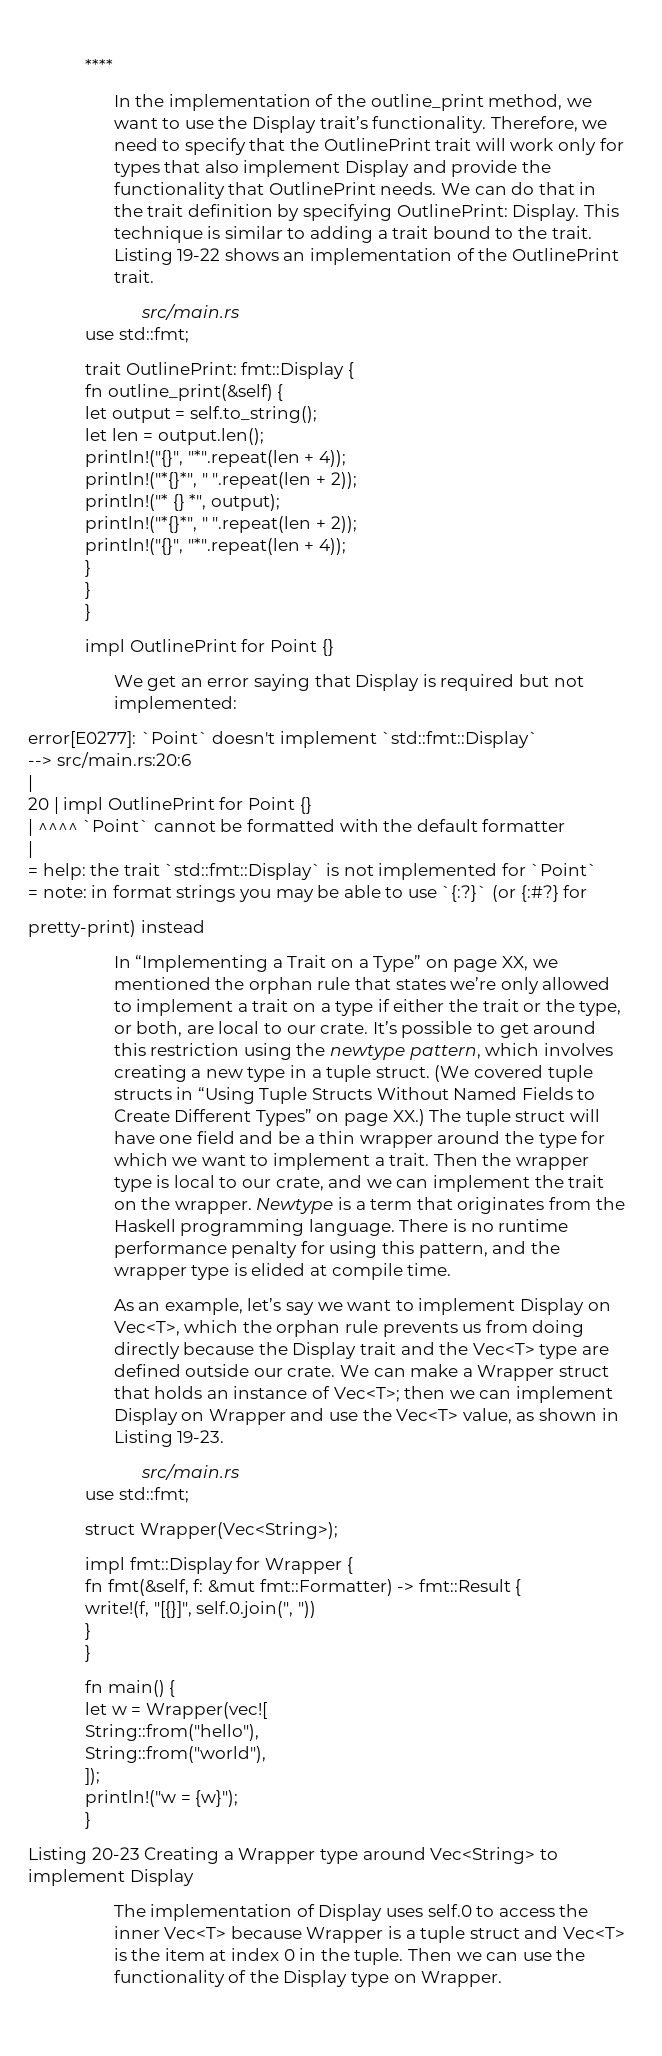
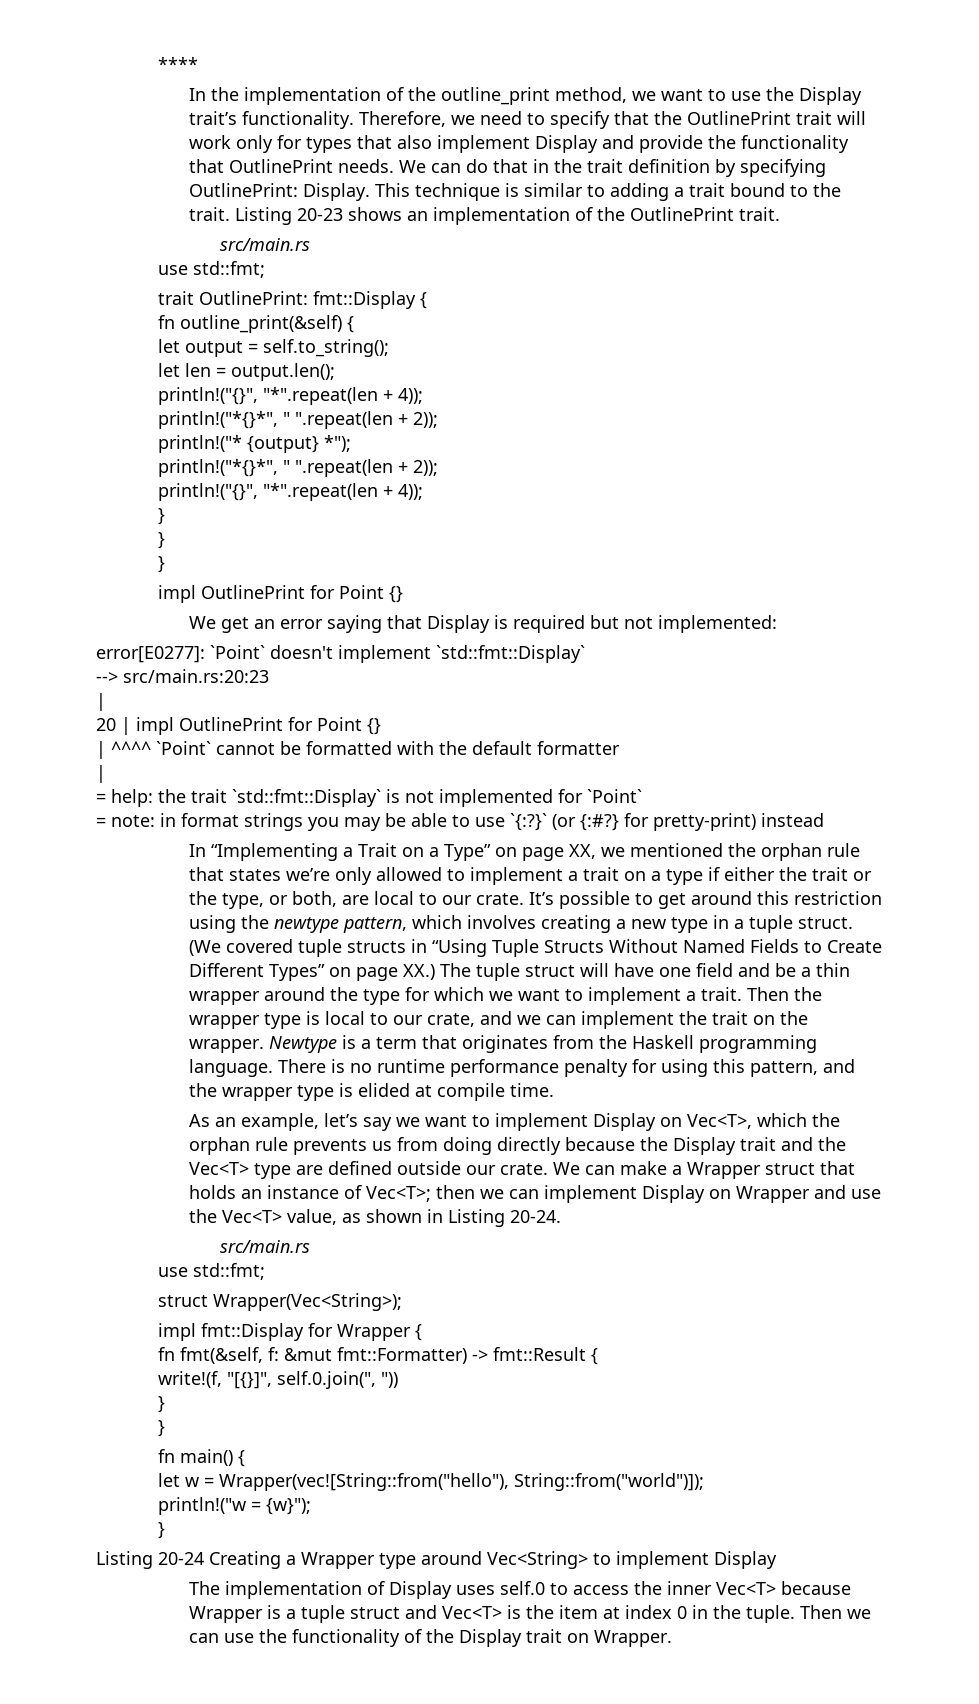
- Listing 19-22 shows an implementation of the OutlinePrint trait.
+ Listing 20-23 shows an implementation of the OutlinePrint trait.
- println!("* {} *", output);
+ println!("* {output} *");
- --> src/main.rs:20:6
+ --> src/main.rs:20:23
- = note: in format strings you may be able to use `{:?}` (or {:#?} for
- pretty-print) instead
+ = note: in format strings you may be able to use `{:?}` (or {:#?} for pretty-print) instead
- We can make a Wrapper struct that holds an instance of Vec<T>; then we can implement Display on Wrapper and use the Vec<T> value, as shown in Listing 19-23.
+ We can make a Wrapper struct that holds an instance of Vec<T>; then we can implement Display on Wrapper and use the Vec<T> value, as shown in Listing 20-24.
- let w = Wrapper(vec![
- String::from("hello"),
- String::from("world"),
- ]);
+ let w = Wrapper(vec![String::from("hello"), String::from("world")]);
- Listing 20-23 Creating a Wrapper type around Vec<String> to implement Display
+ Listing 20-24 Creating a Wrapper type around Vec<String> to implement Display
- Then we can use the functionality of the Display type on Wrapper.
+ Then we can use the functionality of the Display trait on Wrapper.

